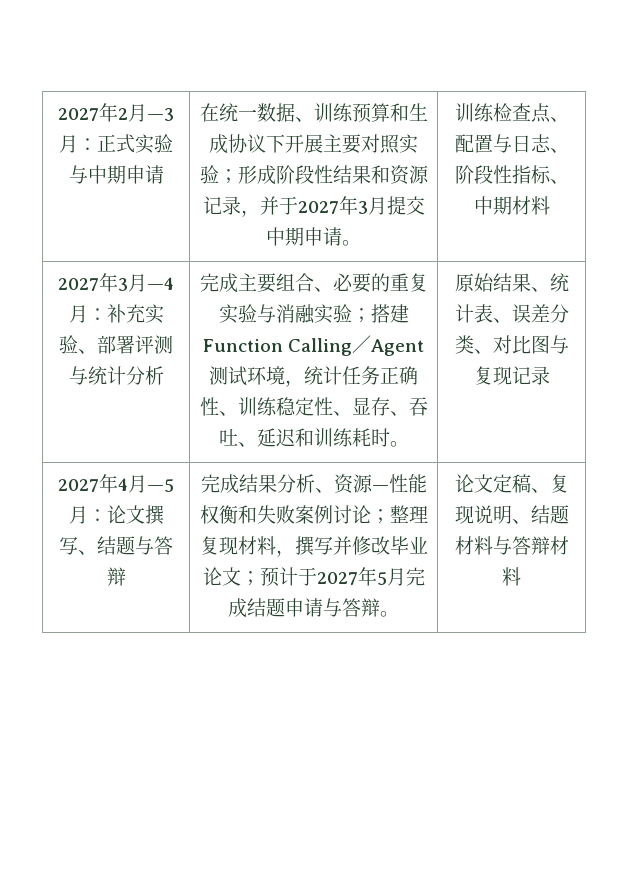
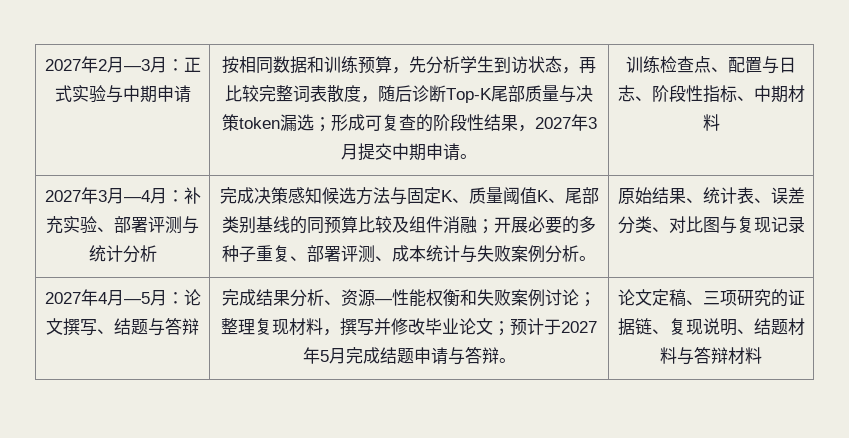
- 在统一数据、训练预算和生成协议下开展主要对照实验；形成阶段性结果和资源记录，并于2027年3月提交中期申请。
+ 按相同数据和训练预算，先分析学生到访状态，再比较完整词表散度，随后诊断Top-K尾部质量与决策token漏选；形成可复查的阶段性结果，2027年3月提交中期申请。
- 完成主要组合、必要的重复实验与消融实验；搭建Function Calling／Agent测试环境，统计任务正确性、训练稳定性、显存、吞吐、延迟和训练耗时。
+ 完成决策感知候选方法与固定K、质量阈值K、尾部类别基线的同预算比较及组件消融；开展必要的多种子重复、部署评测、成本统计与失败案例分析。
- 论文定稿、复现说明、结题材料与答辩材料
+ 论文定稿、三项研究的证据链、复现说明、结题材料与答辩材料

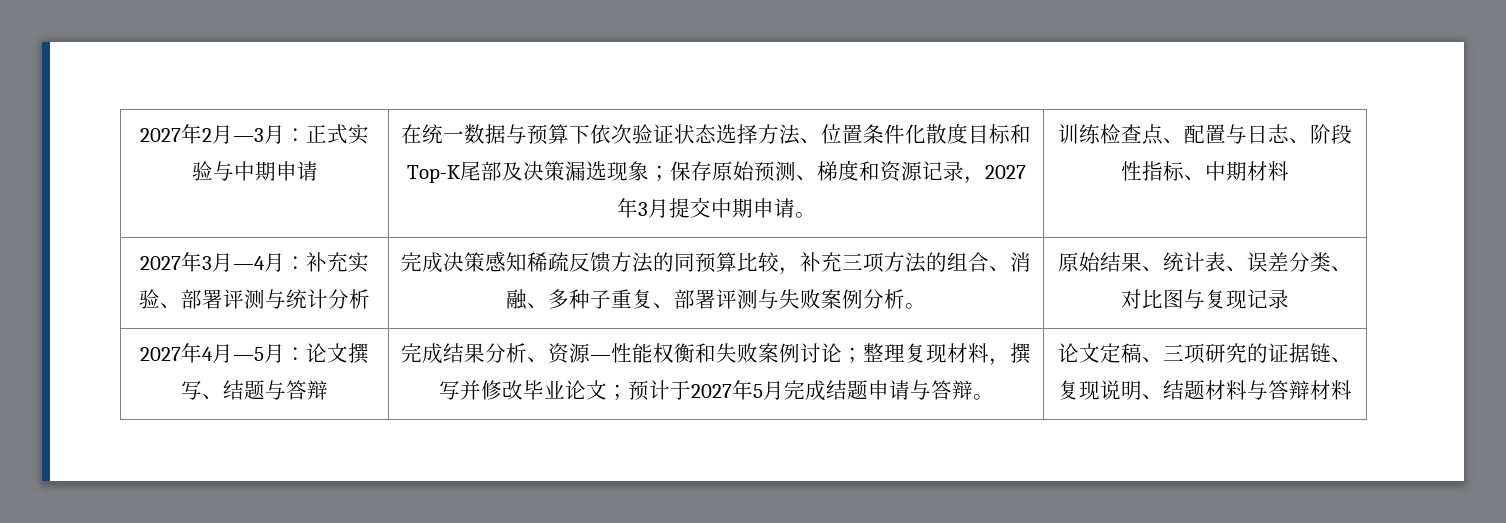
- 按相同数据和训练预算，先分析学生到访状态，再比较完整词表散度，随后诊断Top-K尾部质量与决策token漏选；形成可复查的阶段性结果，2027年3月提交中期申请。
+ 在统一数据与预算下依次验证状态选择方法、位置条件化散度目标和Top-K尾部及决策漏选现象；保存原始预测、梯度和资源记录，2027年3月提交中期申请。
- 完成决策感知候选方法与固定K、质量阈值K、尾部类别基线的同预算比较及组件消融；开展必要的多种子重复、部署评测、成本统计与失败案例分析。
+ 完成决策感知稀疏反馈方法的同预算比较，补充三项方法的组合、消融、多种子重复、部署评测与失败案例分析。

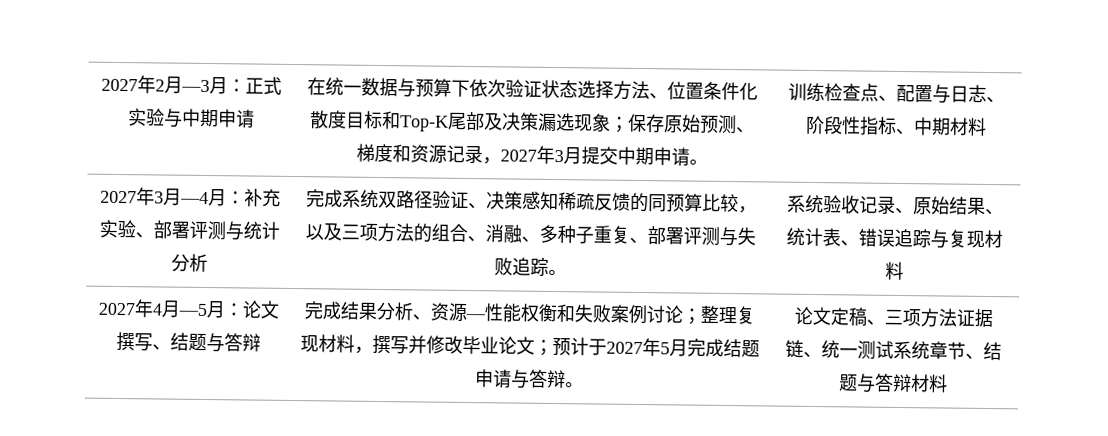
- 完成决策感知稀疏反馈方法的同预算比较，补充三项方法的组合、消融、多种子重复、部署评测与失败案例分析。 | 原始结果、统计表、误差分类、对比图与复现记录
+ 完成系统双路径验证、决策感知稀疏反馈的同预算比较，以及三项方法的组合、消融、多种子重复、部署评测与失败追踪。 | 系统验收记录、原始结果、统计表、错误追踪与复现材料
- 论文定稿、三项研究的证据链、复现说明、结题材料与答辩材料
+ 论文定稿、三项方法证据链、统一测试系统章节、结题与答辩材料

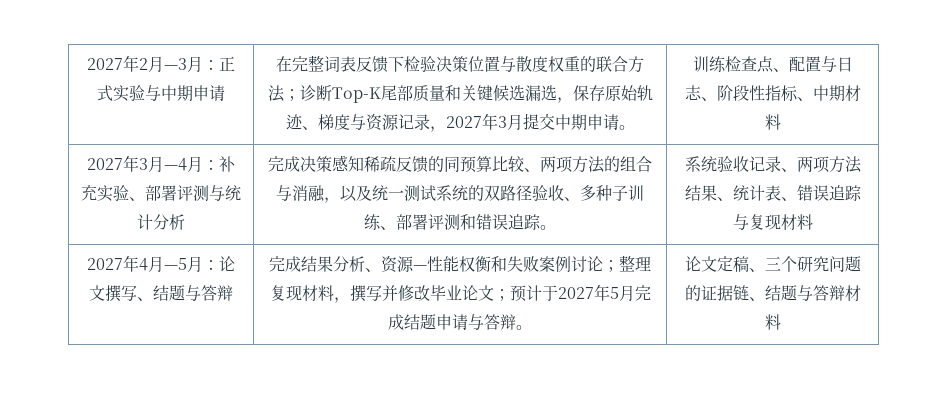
- 在统一数据与预算下依次验证状态选择方法、位置条件化散度目标和Top-K尾部及决策漏选现象；保存原始预测、梯度和资源记录，2027年3月提交中期申请。
+ 在完整词表反馈下检验决策位置与散度权重的联合方法；诊断Top-K尾部质量和关键候选漏选，保存原始轨迹、梯度与资源记录，2027年3月提交中期申请。
- 完成系统双路径验证、决策感知稀疏反馈的同预算比较，以及三项方法的组合、消融、多种子重复、部署评测与失败追踪。
+ 完成决策感知稀疏反馈的同预算比较、两项方法的组合与消融，以及统一测试系统的双路径验收、多种子训练、部署评测和错误追踪。
- 系统验收记录、原始结果、统计表、错误追踪与复现材料
+ 系统验收记录、两项方法结果、统计表、错误追踪与复现材料
- 论文定稿、三项方法证据链、统一测试系统章节、结题与答辩材料
+ 论文定稿、三个研究问题的证据链、结题与答辩材料

